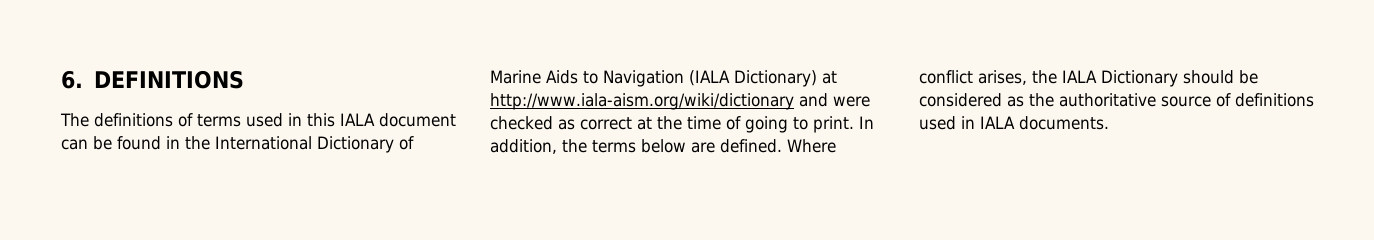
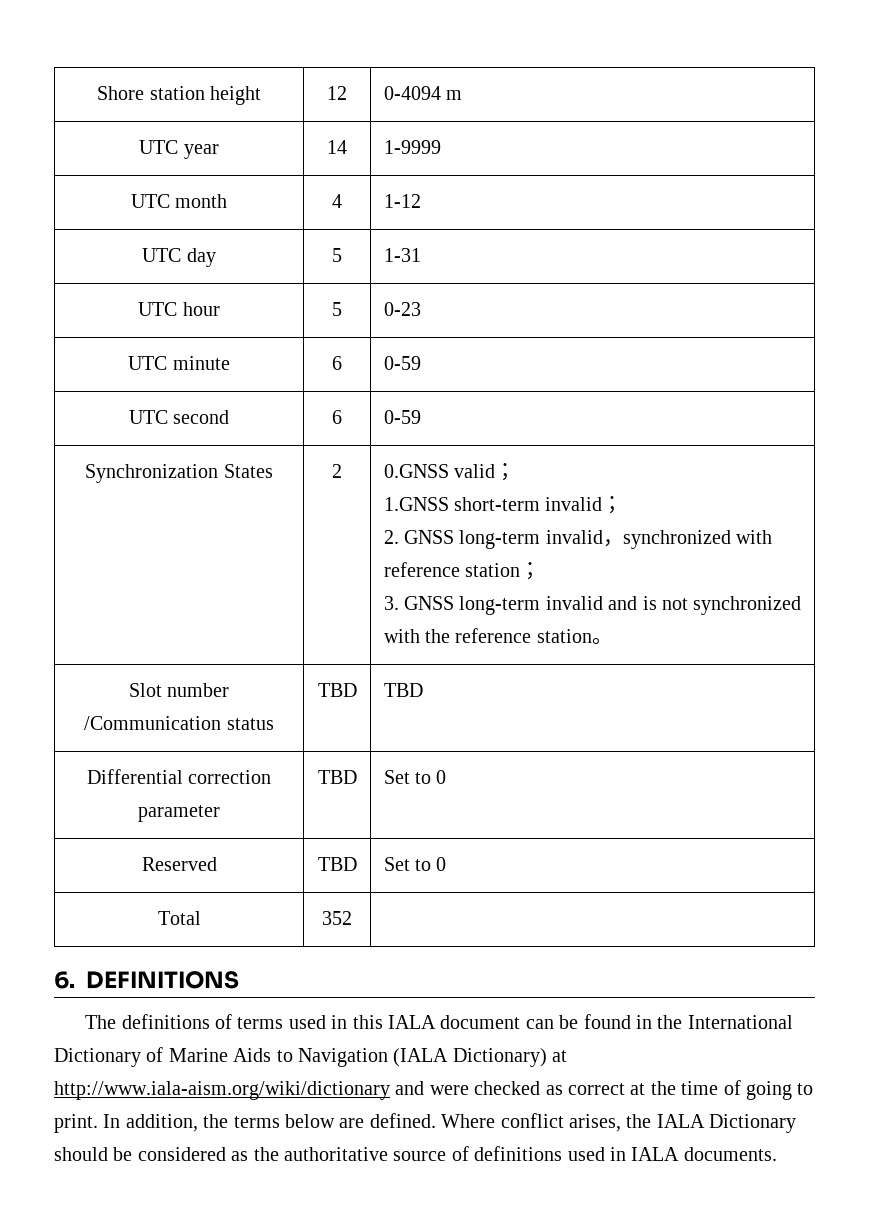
+ Shore station height | 12 | 0-4094 m
+ UTC year | 14 | 1-9999
+ UTC month | 4 | 1-12
+ UTC day | 5 | 1-31
+ UTC hour | 5 | 0-23
+ UTC minute | 6 | 0-59
+ UTC second | 6 | 0-59
+ Synchronization States | 2 | 0.GNSS valid；
+ 1.GNSS short-term invalid；
+ 2. GNSS long-term invalid，synchronized with reference station；
+ 3. GNSS long-term invalid and is not synchronized with the reference station。
+ Slot number /Communication status | TBD | TBD
+ Differential correction parameter | TBD | Set to 0
+ Reserved | TBD | Set to 0
+ Total | 352 |

